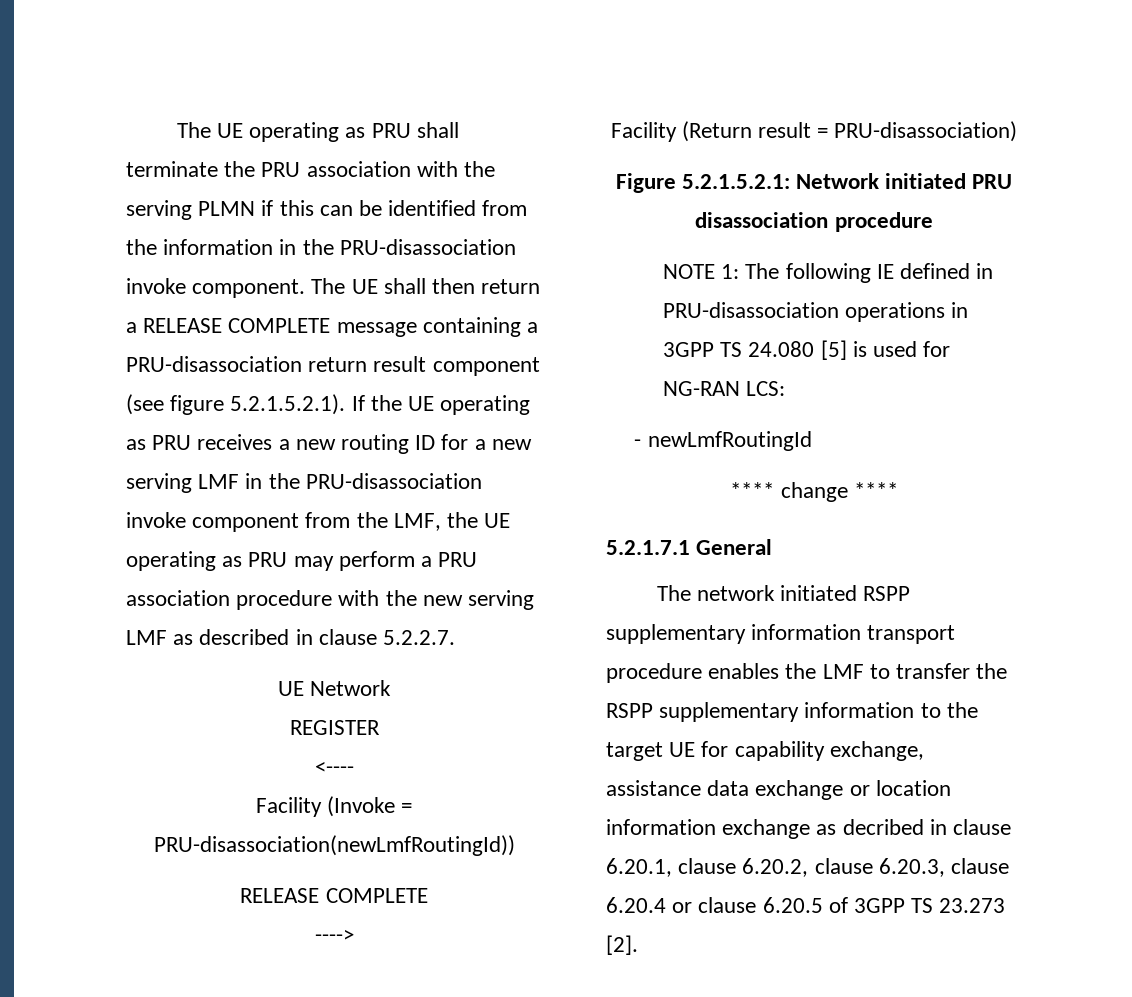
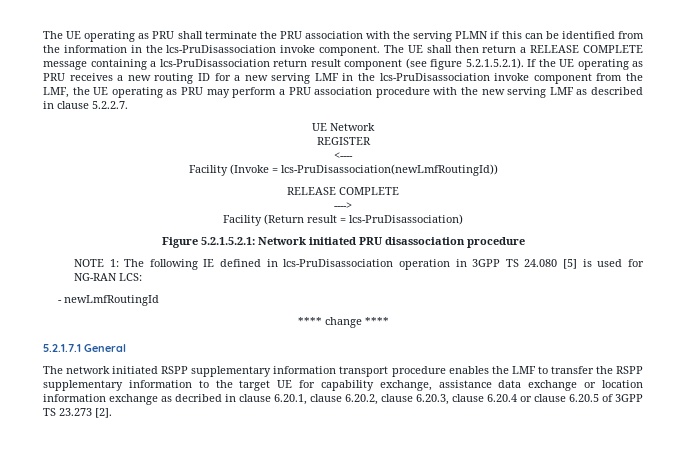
- The UE operating as PRU shall terminate the PRU association with the serving PLMN if this can be identified from the information in the PRU-disassociation invoke component.
+ The UE operating as PRU shall terminate the PRU association with the serving PLMN if this can be identified from the information in the lcs-PruDisassociation invoke component.
- The UE shall then return a RELEASE COMPLETE message containing a PRU-disassociation return result component (see figure 5.2.1.5.2.1). If the UE operating as PRU receives a new routing ID for a new serving LMF in the PRU-disassociation invoke component from the LMF, the UE operating as PRU may perform a PRU association procedure with the new serving LMF as described in clause 5.2.2.7.
+ The UE shall then return a RELEASE COMPLETE message containing a lcs-PruDisassociation return result component (see figure 5.2.1.5.2.1). If the UE operating as PRU receives a new routing ID for a new serving LMF in the lcs-PruDisassociation invoke component from the LMF, the UE operating as PRU may perform a PRU association procedure with the new serving LMF as described in clause 5.2.2.7.
- Facility (Invoke = PRU-disassociation(newLmfRoutingId))
+ Facility (Invoke = lcs-PruDisassociation(newLmfRoutingId))
- Facility (Return result = PRU-disassociation)
+ Facility (Return result = lcs-PruDisassociation)
- NOTE 1: The following IE defined in PRU-disassociation operations in 3GPP TS 24.080 [5] is used for NG-RAN LCS:
+ NOTE 1: The following IE defined in lcs-PruDisassociation operation in 3GPP TS 24.080 [5] is used for NG-RAN LCS:

